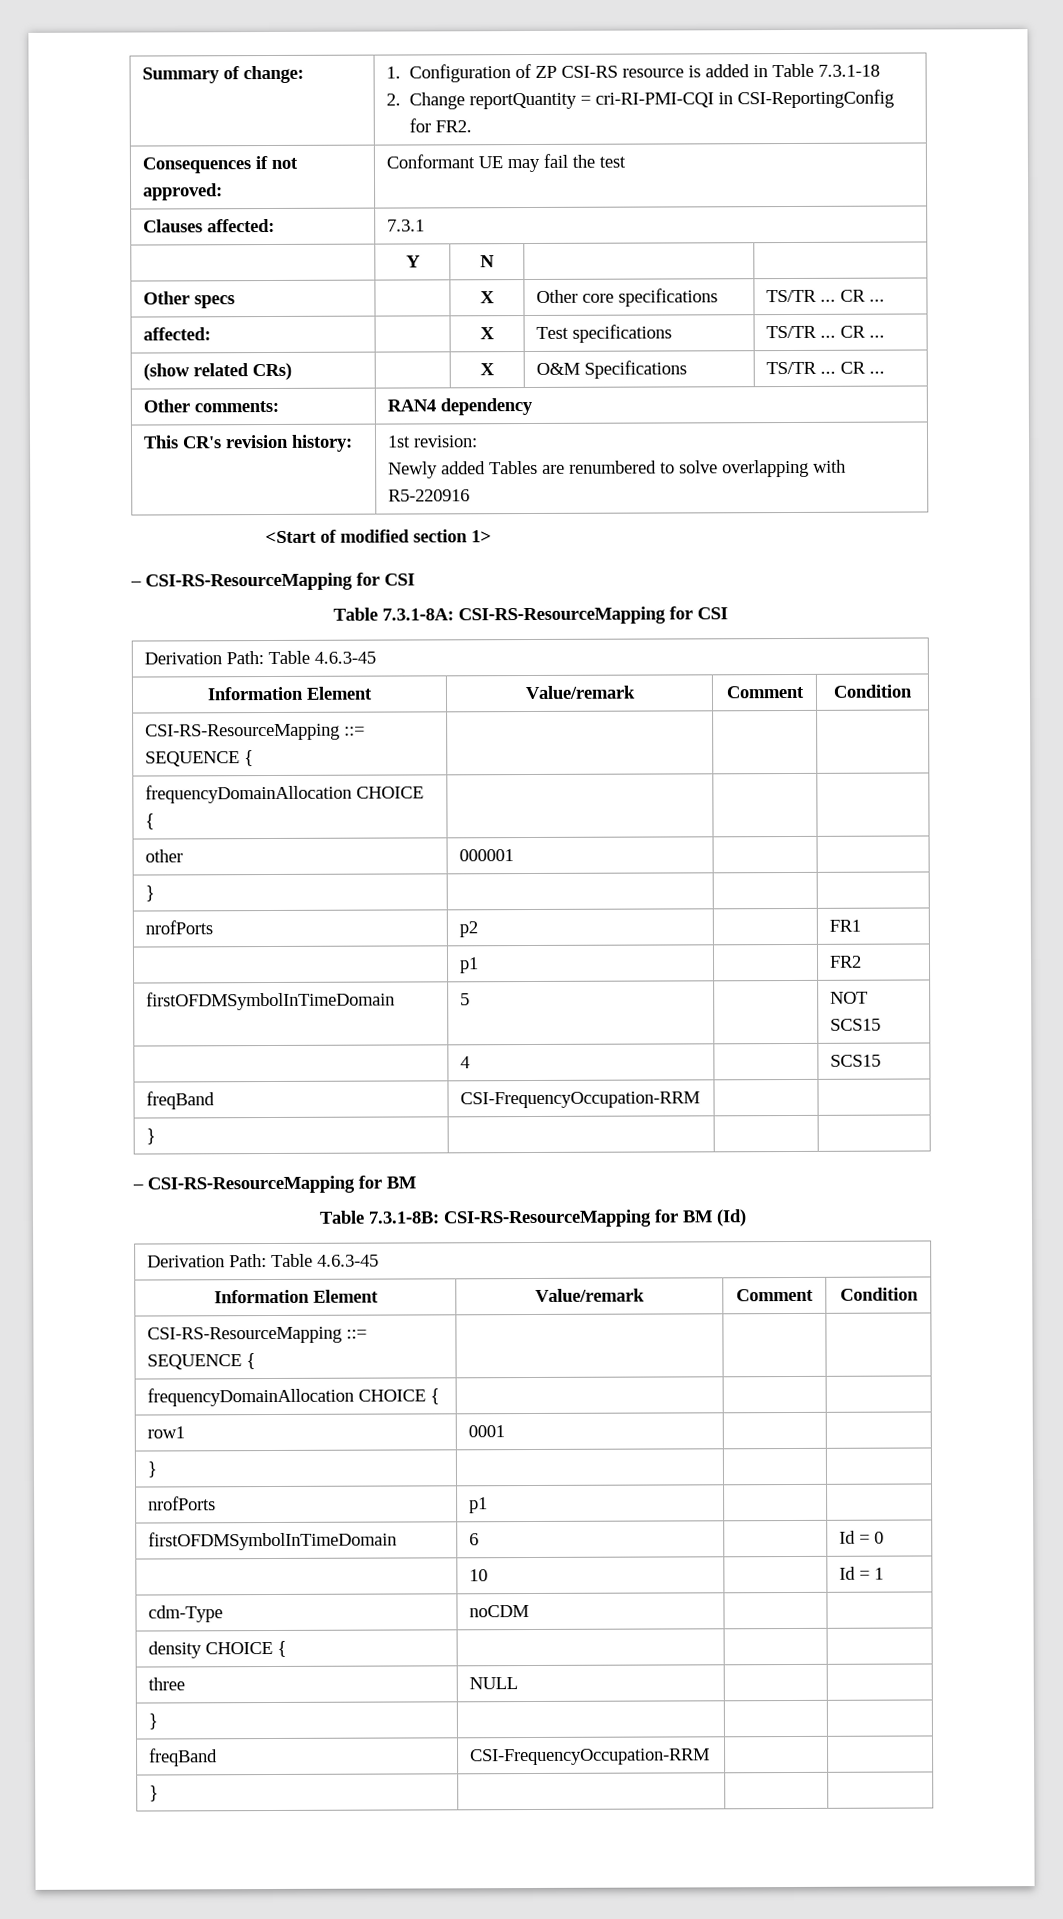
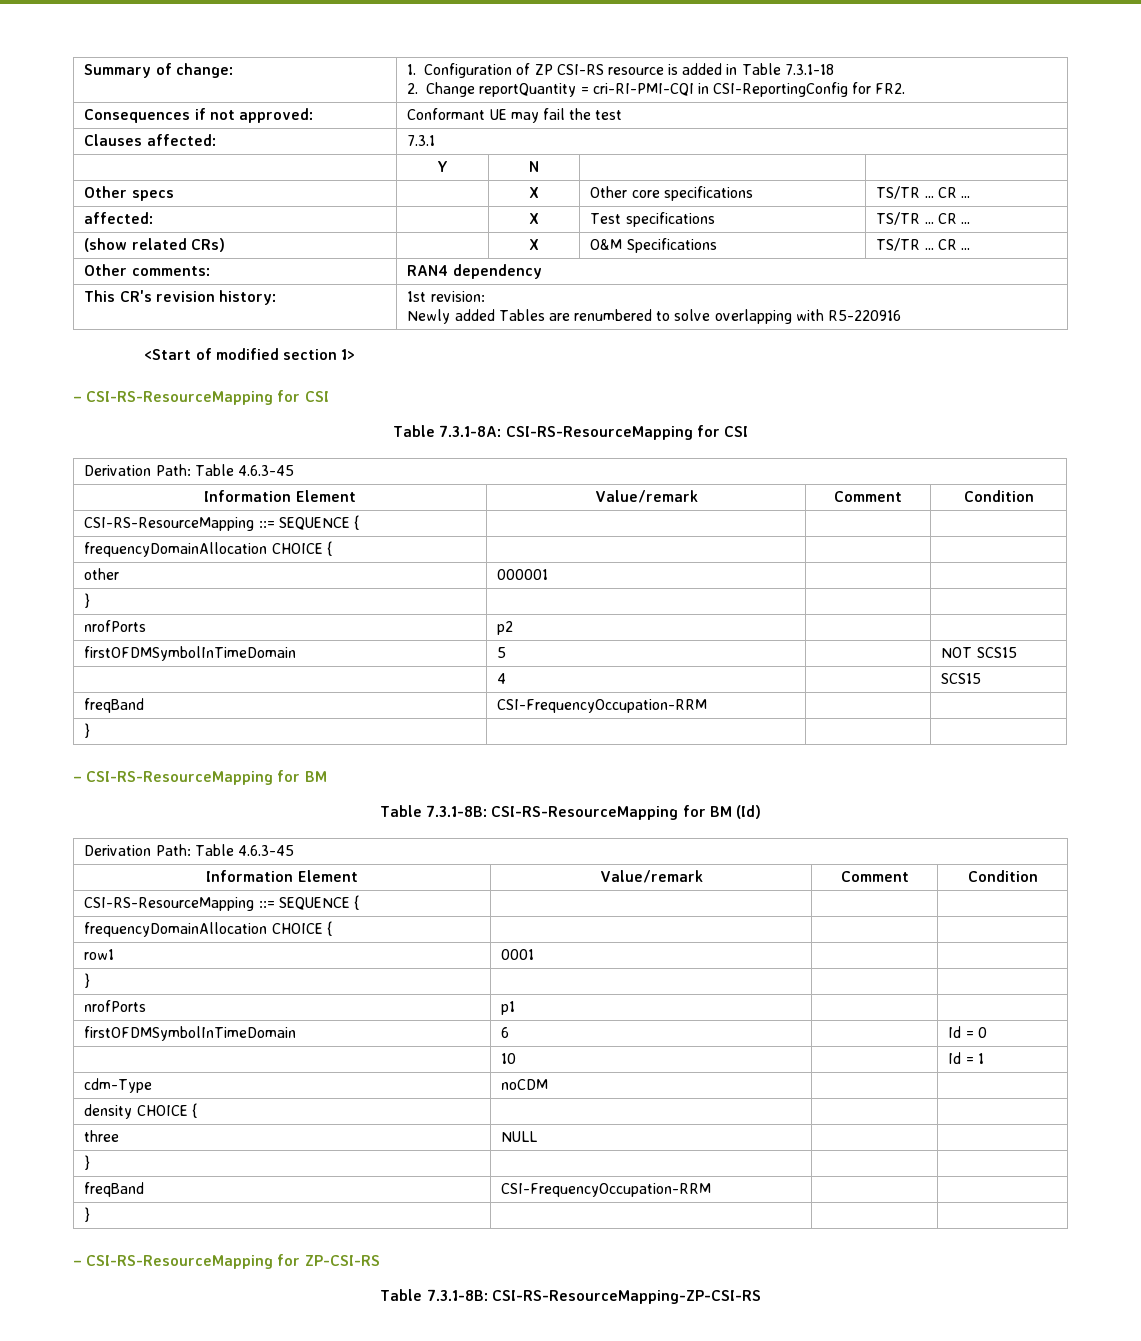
- nrofPorts | p2 | | FR1
- | p1 | | FR2
+ nrofPorts | p2 | |
+ – CSI-RS-ResourceMapping for ZP-CSI-RS
+ Table 7.3.1-8B: CSI-RS-ResourceMapping-ZP-CSI-RS

